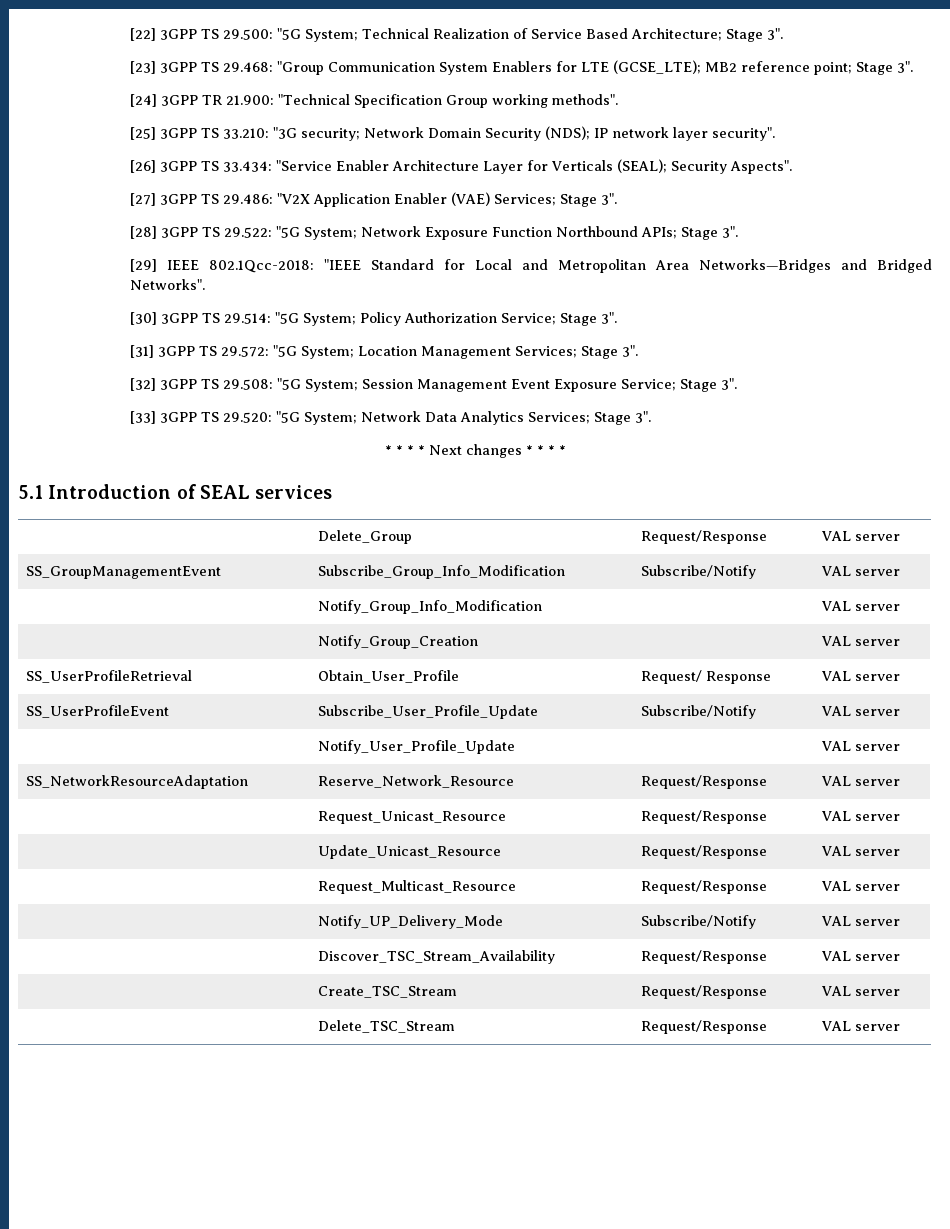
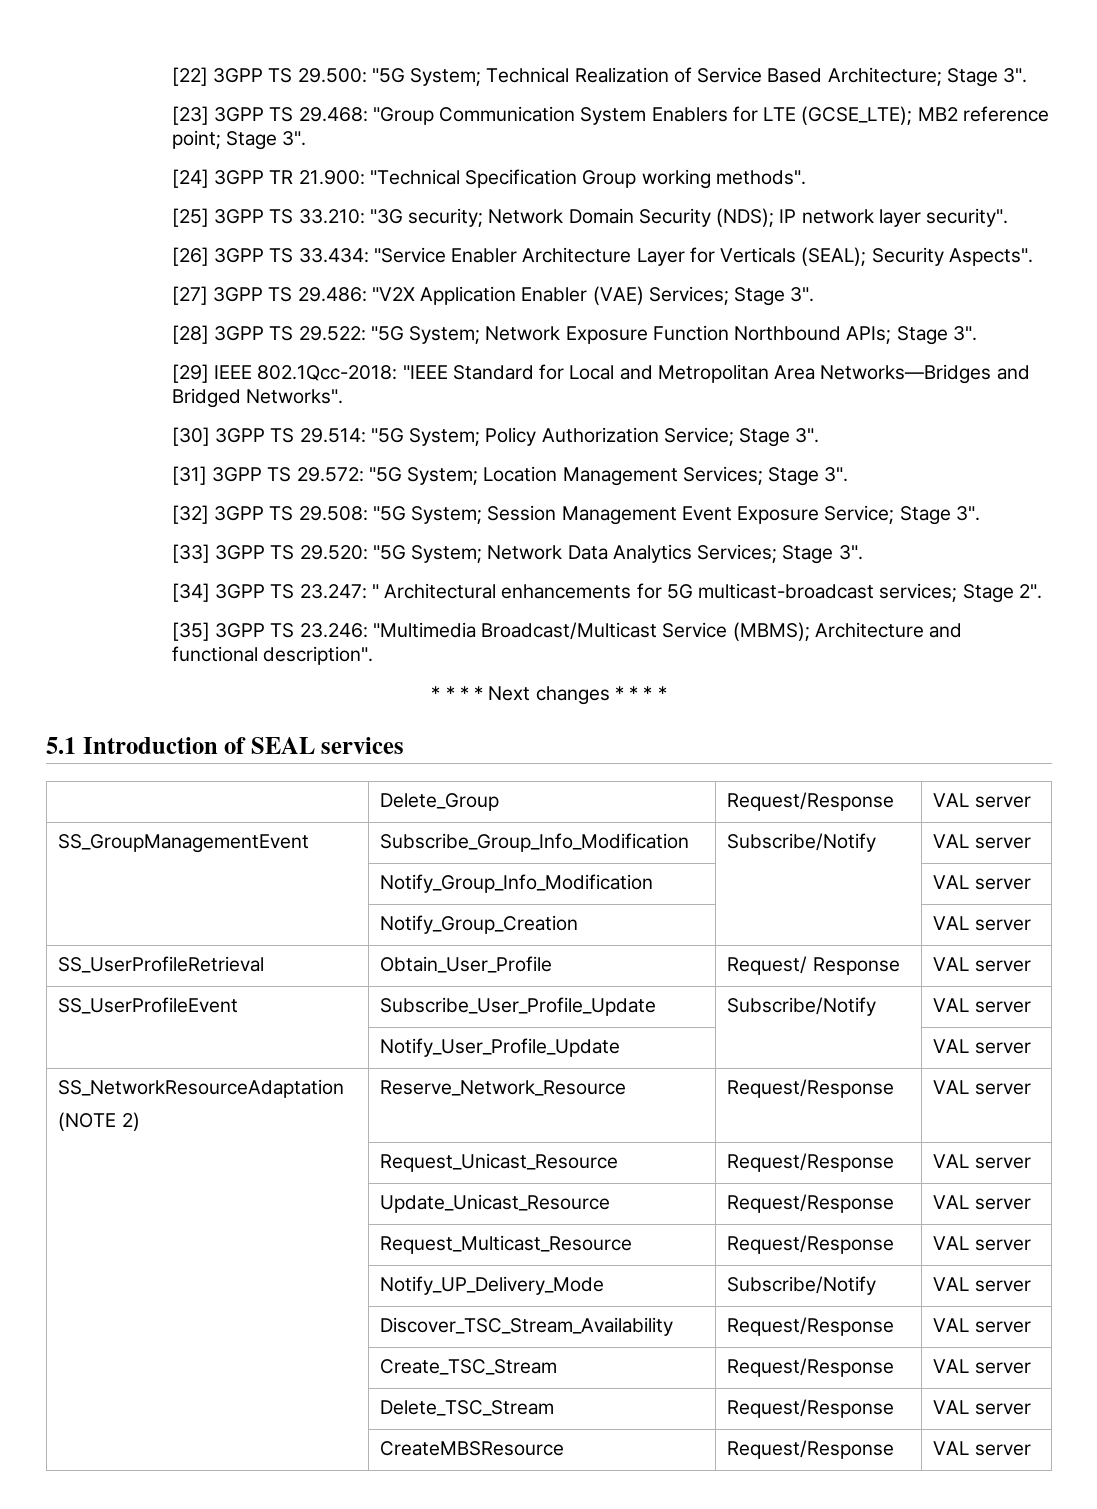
+ [34] 3GPP TS 23.247: " Architectural enhancements for 5G multicast-broadcast services; Stage 2".
+ [35] 3GPP TS 23.246: "Multimedia Broadcast/Multicast Service (MBMS); Architecture and functional description".
- SS_NetworkResourceAdaptation | Reserve_Network_Resource | Request/Response | VAL server
+ SS_NetworkResourceAdaptation
+ (NOTE 2) | Reserve_Network_Resource | Request/Response | VAL server
+ | CreateMBSResource | Request/Response | VAL server

